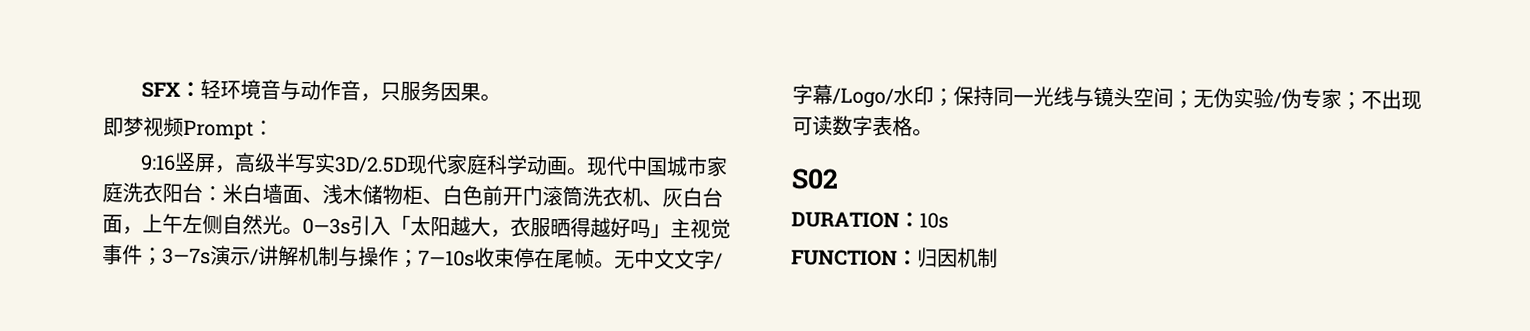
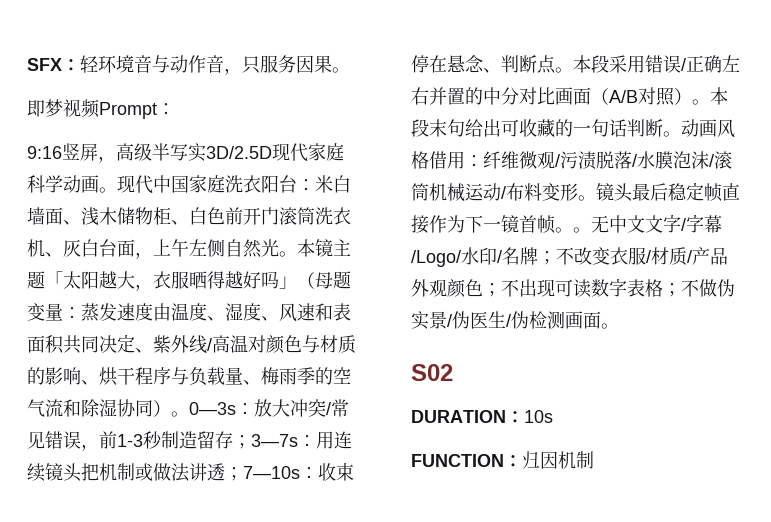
- 现代中国城市家庭洗衣阳台：米白墙面、浅木储物柜、白色前开门滚筒洗衣机、灰白台面，上午左侧自然光。
+ 现代中国家庭洗衣阳台：米白墙面、浅木储物柜、白色前开门滚筒洗衣机、灰白台面，上午左侧自然光。
- 0—3s引入「太阳越大，衣服晒得越好吗」主视觉事件；3—7s演示/讲解机制与操作；7—10s收束停在尾帧。
+ 本镜主题「太阳越大，衣服晒得越好吗」（母题变量：蒸发速度由温度、湿度、风速和表面积共同决定、紫外线/高温对颜色与材质的影响、烘干程序与负载量、梅雨季的空气流和除湿协同）。0—3s：放大冲突/常见错误，前1-3秒制造留存；3—7s：用连续镜头把机制或做法讲透；7—10s：收束停在悬念、判断点。本段采用错误/正确左右并置的中分对比画面（A/B对照）。本段末句给出可收藏的一句话判断。动画风格借用：纤维微观/污渍脱落/水膜泡沫/滚筒机械运动/布料变形。镜头最后稳定帧直接作为下一镜首帧。。
- 无中文文字/字幕/Logo/水印；保持同一光线与镜头空间；无伪实验/伪专家；不出现可读数字表格。
+ 无中文文字/字幕/Logo/水印/名牌；不改变衣服/材质/产品外观颜色；不出现可读数字表格；不做伪实景/伪医生/伪检测画面。

